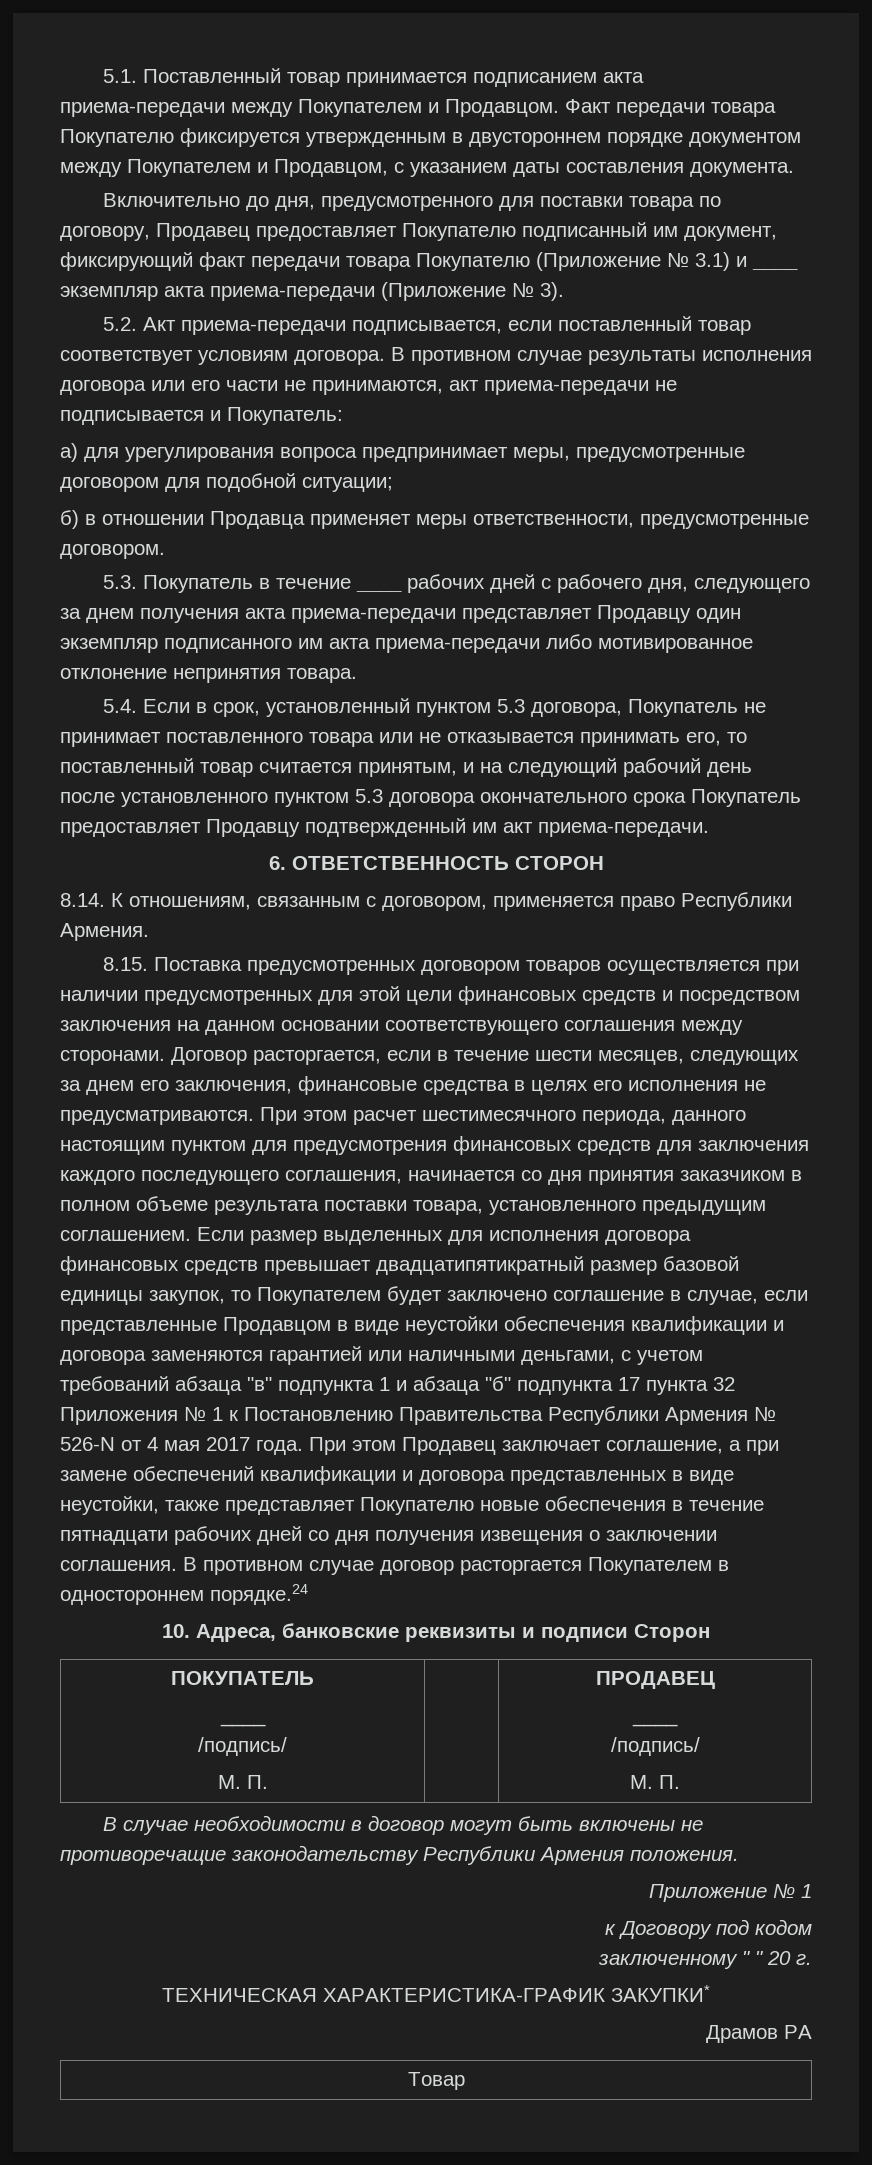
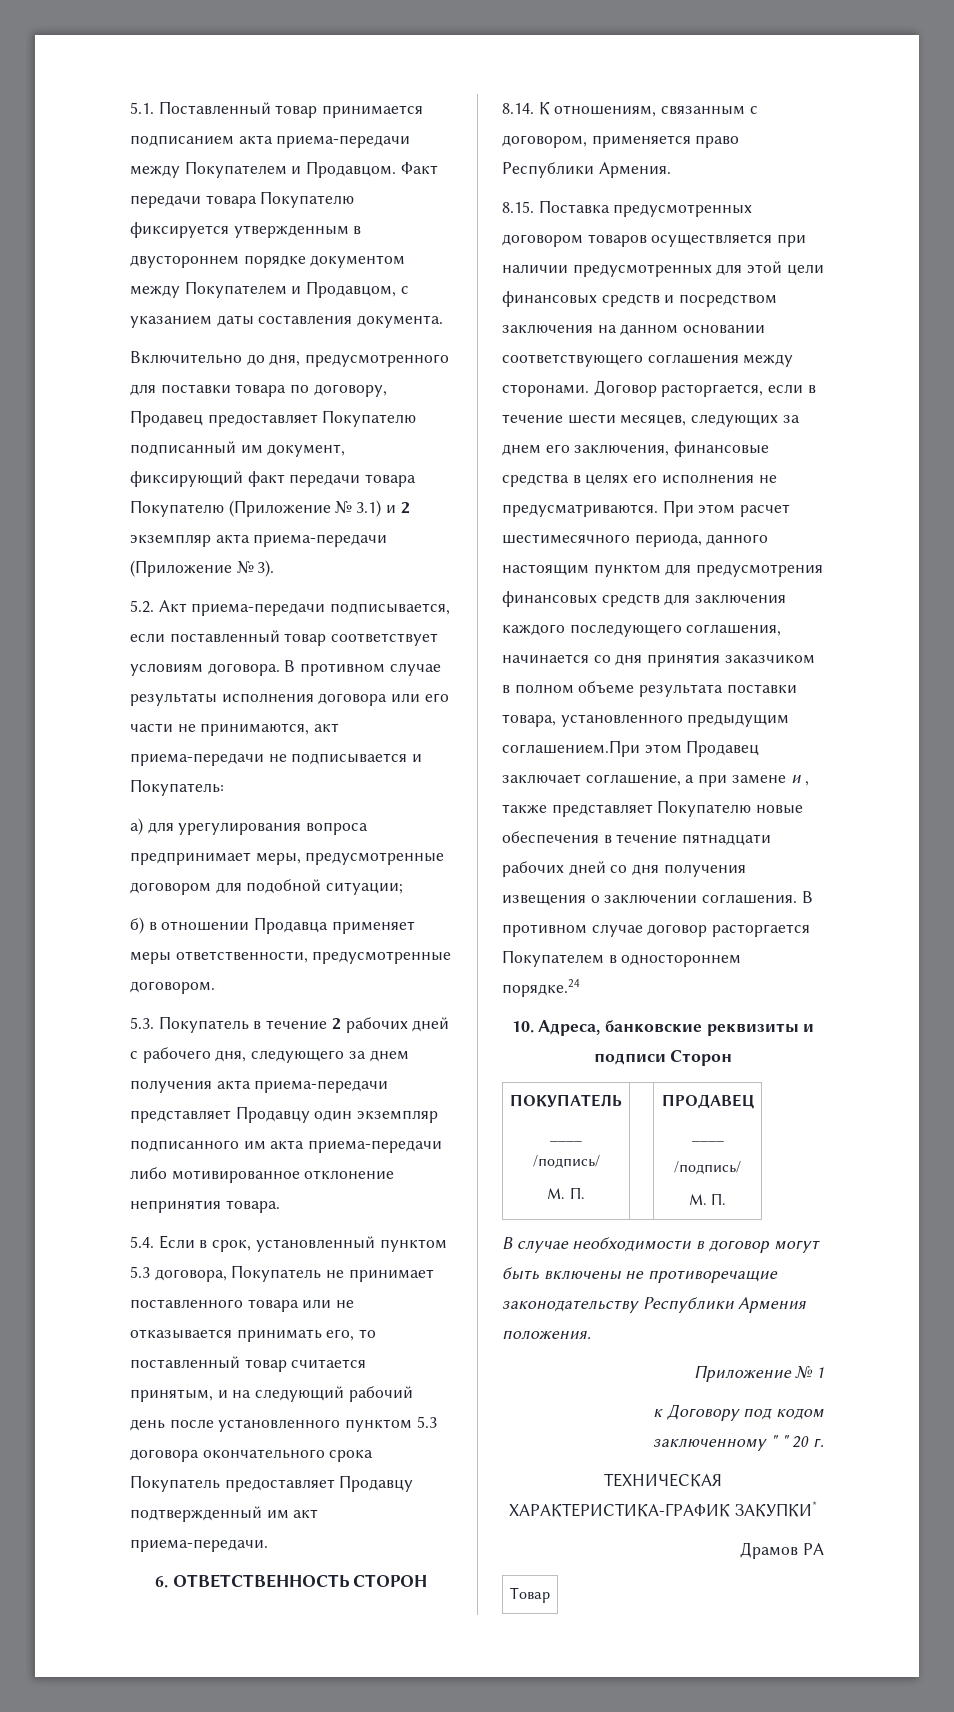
- Включительно до дня, предусмотренного для поставки товара по договору, Продавец предоставляет Покупателю подписанный им документ, фиксирующий факт передачи товара Покупателю (Приложение № 3.1) и ____ экземпляр акта приема-передачи (Приложение № 3).
+ Включительно до дня, предусмотренного для поставки товара по договору, Продавец предоставляет Покупателю подписанный им документ, фиксирующий факт передачи товара Покупателю (Приложение № 3.1) и 2 экземпляр акта приема-передачи (Приложение № 3).
- 5.3. Покупатель в течение ____ рабочих дней с рабочего дня, следующего за днем получения акта приема-передачи представляет Продавцу один экземпляр подписанного им акта приема-передачи либо мотивированное отклонение непринятия товара.
+ 5.3. Покупатель в течение 2 рабочих дней с рабочего дня, следующего за днем получения акта приема-передачи представляет Продавцу один экземпляр подписанного им акта приема-передачи либо мотивированное отклонение непринятия товара.
- При этом расчет шестимесячного периода, данного настоящим пунктом для предусмотрения финансовых средств для заключения каждого последующего соглашения, начинается со дня принятия заказчиком в полном объеме результата поставки товара, установленного предыдущим соглашением. Если размер выделенных для исполнения договора финансовых средств превышает двадцатипятикратный размер базовой единицы закупок, то Покупателем будет заключенo соглашение в случае, если представленные Продавцом в виде неустойки обеспечения квалификации и договора заменяются гарантией или наличными деньгами, с учетом требований абзаца "в" подпункта 1 и абзаца "б" подпункта 17 пункта 32 Приложения № 1 к Постановлению Правительства Республики Армения № 526-N от 4 мая 2017 года. При этом Продавец заключает соглашение, а при замене обеспечений квалификации и договора представленных в виде неустойки, также представляет Покупателю новые обеспечения в течение пятнадцати рабочих дней со дня получения извещения о заключении соглашения.
+ При этом расчет шестимесячного периода, данного настоящим пунктом для предусмотрения финансовых средств для заключения каждого последующего соглашения, начинается со дня принятия заказчиком в полном объеме результата поставки товара, установленного предыдущим соглашением.При этом Продавец заключает соглашение, а при замене и , также представляет Покупателю новые обеспечения в течение пятнадцати рабочих дней со дня получения извещения о заключении соглашения.

